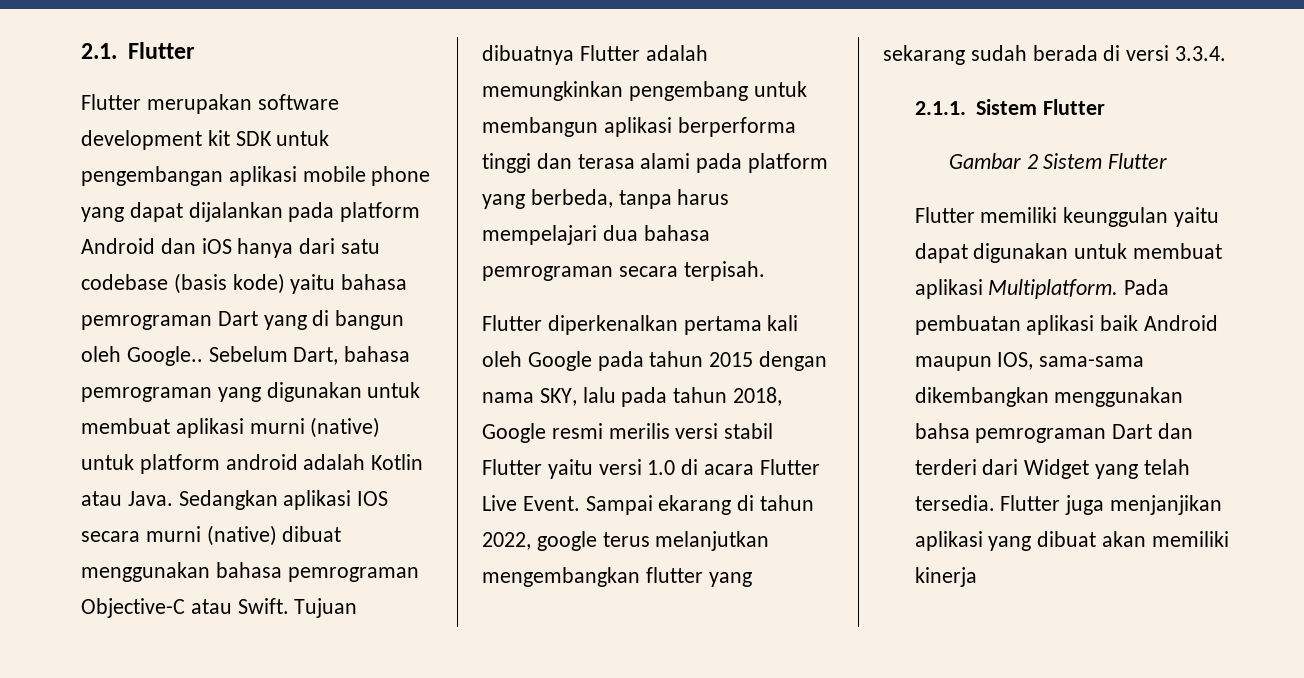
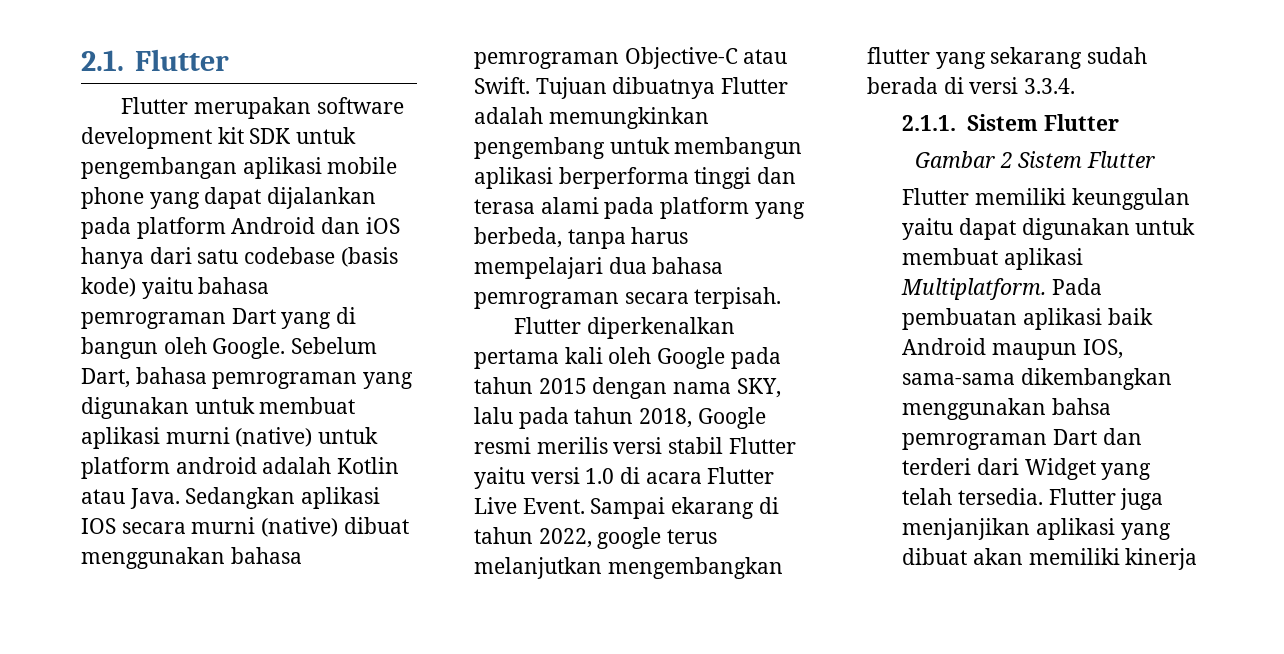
- Flutter merupakan software development kit SDK untuk pengembangan aplikasi mobile phone yang dapat dijalankan pada platform Android dan iOS hanya dari satu codebase (basis kode) yaitu bahasa pemrograman Dart yang di bangun oleh Google..
+ Flutter merupakan software development kit SDK untuk pengembangan aplikasi mobile phone yang dapat dijalankan pada platform Android dan iOS hanya dari satu codebase (basis kode) yaitu bahasa pemrograman Dart yang di bangun oleh Google.

